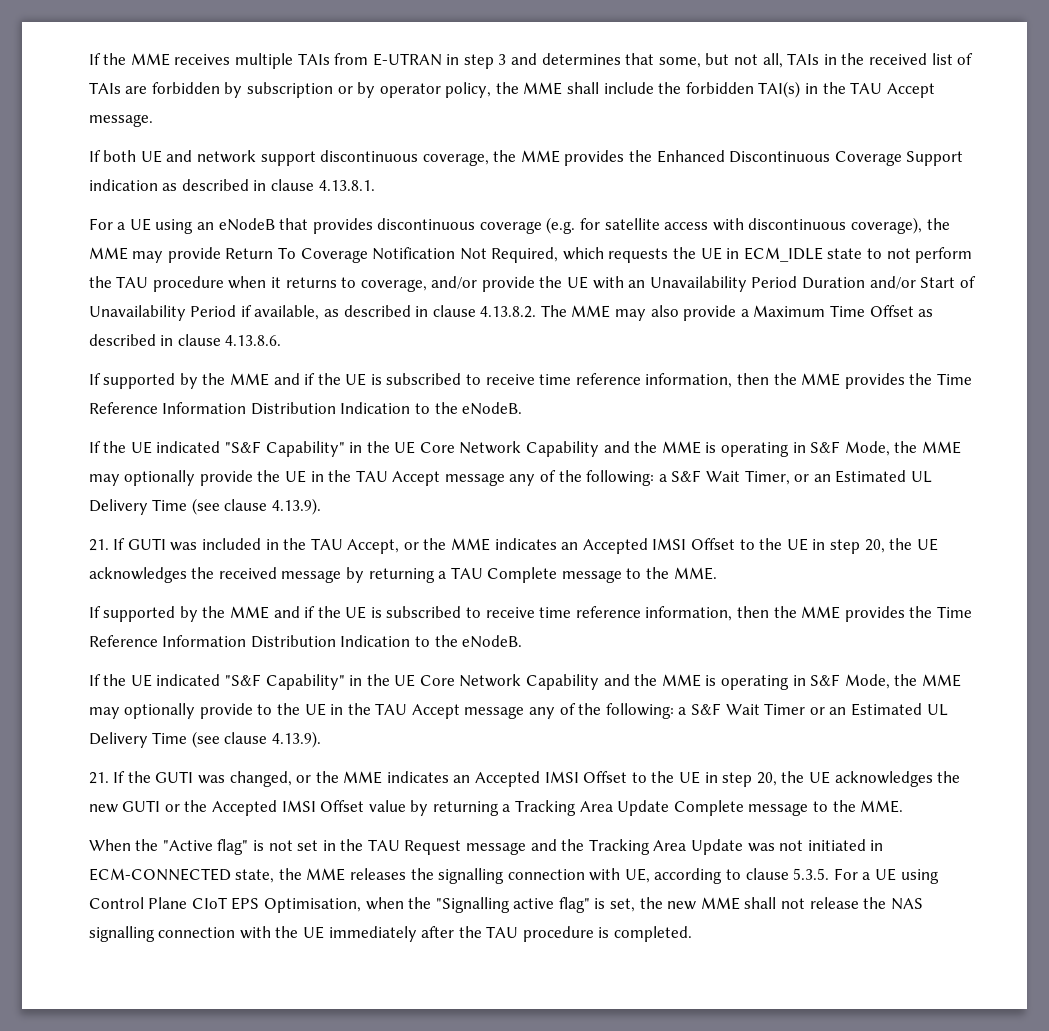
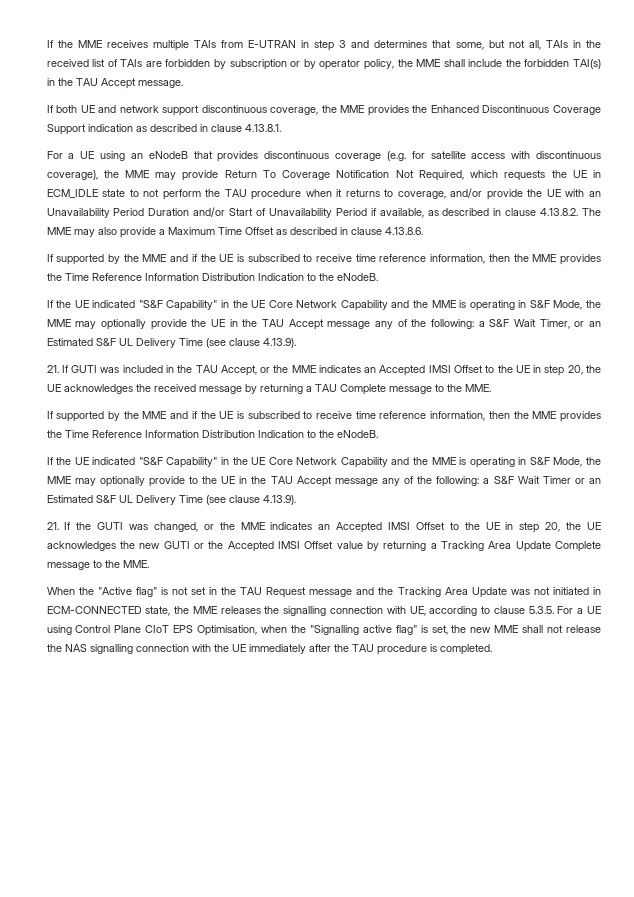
- If the UE indicated "S&F Capability" in the UE Core Network Capability and the MME is operating in S&F Mode, the MME may optionally provide the UE in the TAU Accept message any of the following: a S&F Wait Timer, or an Estimated UL Delivery Time (see clause 4.13.9).
+ If the UE indicated "S&F Capability" in the UE Core Network Capability and the MME is operating in S&F Mode, the MME may optionally provide the UE in the TAU Accept message any of the following: a S&F Wait Timer, or an Estimated S&F UL Delivery Time (see clause 4.13.9).
- If the UE indicated "S&F Capability" in the UE Core Network Capability and the MME is operating in S&F Mode, the MME may optionally provide to the UE in the TAU Accept message any of the following: a S&F Wait Timer or an Estimated UL Delivery Time (see clause 4.13.9).
+ If the UE indicated "S&F Capability" in the UE Core Network Capability and the MME is operating in S&F Mode, the MME may optionally provide to the UE in the TAU Accept message any of the following: a S&F Wait Timer or an Estimated S&F UL Delivery Time (see clause 4.13.9).

